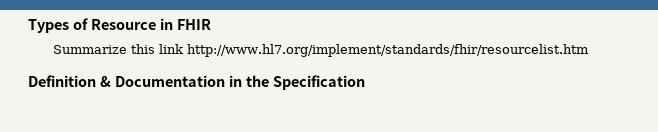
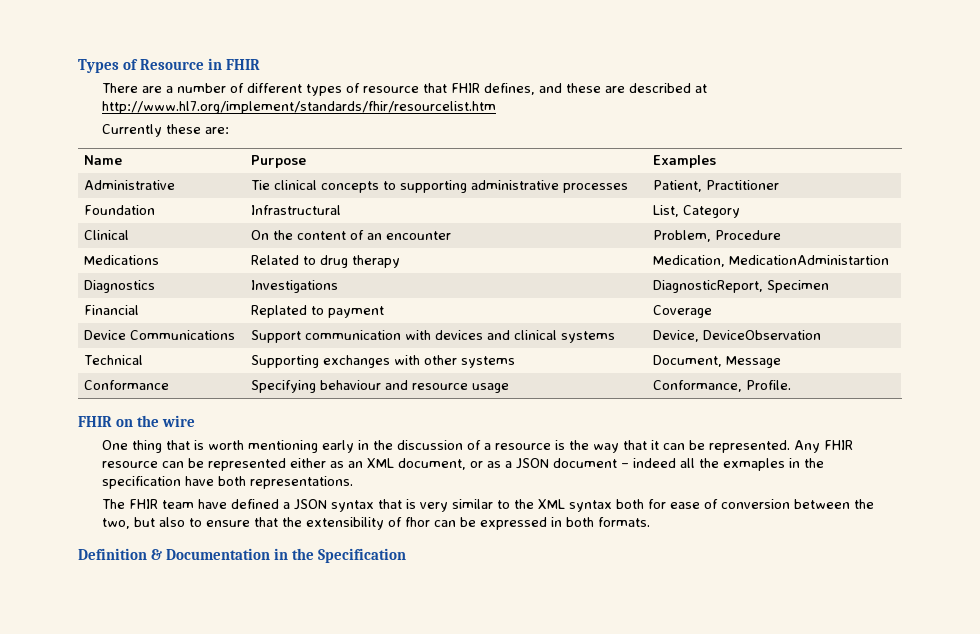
- Summarize this link http://www.hl7.org/implement/standards/fhir/resourcelist.htm
+ There are a number of different types of resource that FHIR defines, and these are described at http://www.hl7.org/implement/standards/fhir/resourcelist.htm
+ Currently these are:
+ Name | Purpose | Examples
+ Administrative | Tie clinical concepts to supporting administrative processes | Patient, Practitioner
+ Foundation | Infrastructural | List, Category
+ Clinical | On the content of an encounter | Problem, Procedure
+ Medications | Related to drug therapy | Medication, MedicationAdministartion
+ Diagnostics | Investigations | DiagnosticReport, Specimen
+ Financial | Replated to payment | Coverage
+ Device Communications | Support communication with devices and clinical systems | Device, DeviceObservation
+ Technical | Supporting exchanges with other systems | Document, Message
+ Conformance | Specifying behaviour and resource usage | Conformance, Profile.
+ FHIR on the wire
+ One thing that is worth mentioning early in the discussion of a resource is the way that it can be represented. Any FHIR resource can be represented either as an XML document, or as a JSON document – indeed all the exmaples in the specification have both representations.
+ The FHIR team have defined a JSON syntax that is very similar to the XML syntax both for ease of conversion between the two, but also to ensure that the extensibility of fhor can be expressed in both formats.

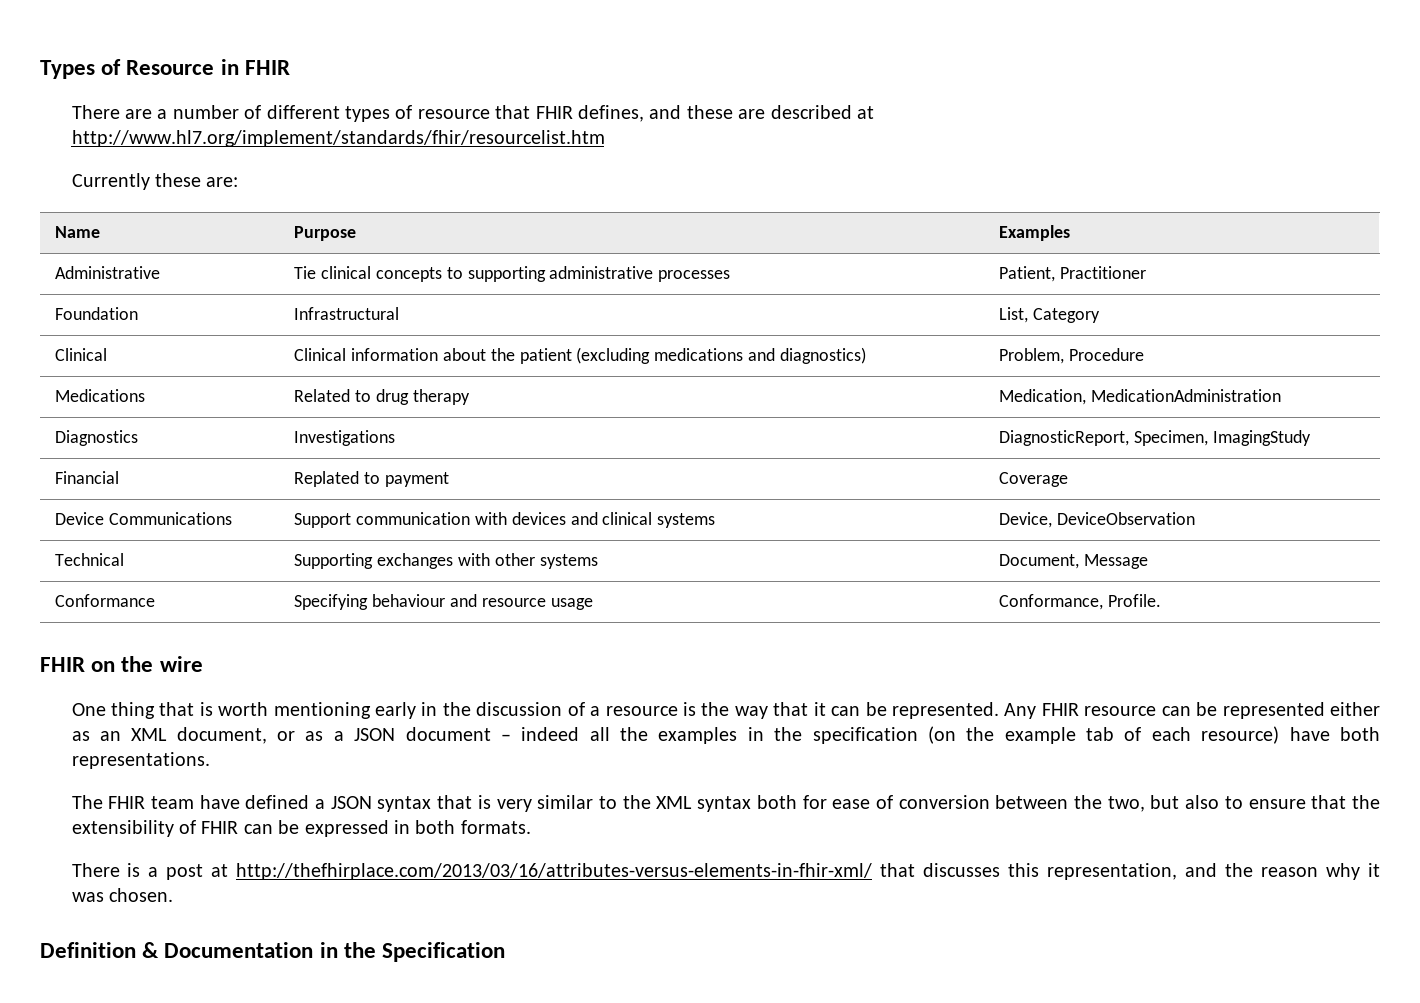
- Clinical | On the content of an encounter | Problem, Procedure
+ Clinical | Clinical information about the patient (excluding medications and diagnostics) | Problem, Procedure
- Medications | Related to drug therapy | Medication, MedicationAdministartion
+ Medications | Related to drug therapy | Medication, MedicationAdministration
- Diagnostics | Investigations | DiagnosticReport, Specimen
+ Diagnostics | Investigations | DiagnosticReport, Specimen, ImagingStudy
- Any FHIR resource can be represented either as an XML document, or as a JSON document – indeed all the exmaples in the specification have both representations.
+ Any FHIR resource can be represented either as an XML document, or as a JSON document – indeed all the examples in the specification (on the example tab of each resource) have both representations.
- The FHIR team have defined a JSON syntax that is very similar to the XML syntax both for ease of conversion between the two, but also to ensure that the extensibility of fhor can be expressed in both formats.
+ The FHIR team have defined a JSON syntax that is very similar to the XML syntax both for ease of conversion between the two, but also to ensure that the extensibility of FHIR can be expressed in both formats.
+ There is a post at http://thefhirplace.com/2013/03/16/attributes-versus-elements-in-fhir-xml/ that discusses this representation, and the reason why it was chosen.

